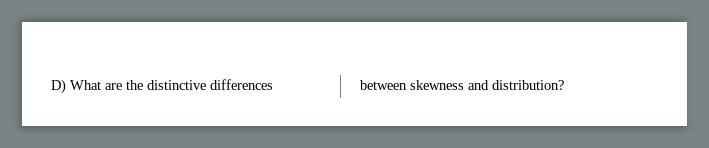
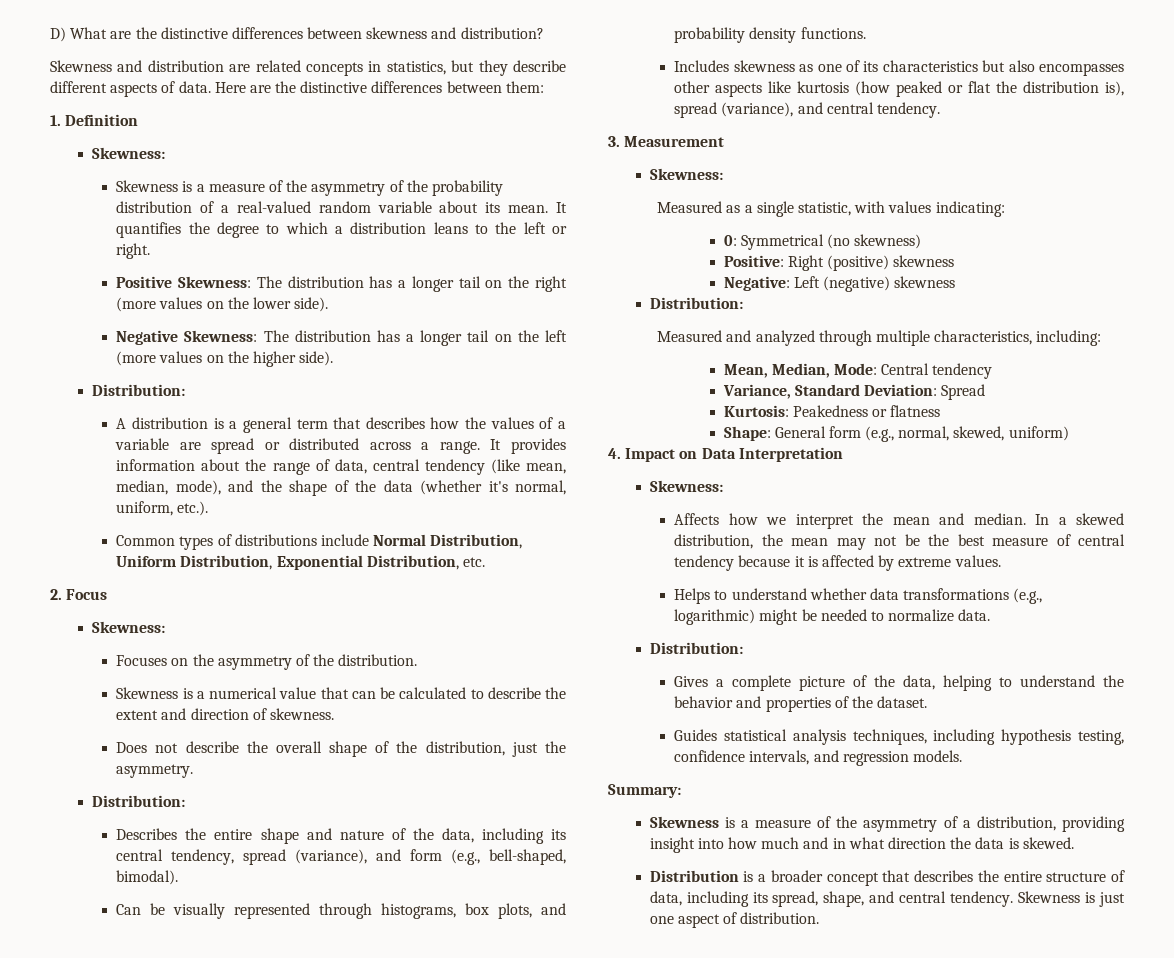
+ Skewness and distribution are related concepts in statistics, but they describe different aspects of data. Here are the distinctive differences between them:
+ 1. Definition
+ Skewness:
+ Skewness is a measure of the asymmetry of the probability distribution of a real-valued random variable about its mean. It quantifies the degree to which a distribution leans to the left or right.
+ Positive Skewness: The distribution has a longer tail on the right (more values on the lower side).
+ Negative Skewness: The distribution has a longer tail on the left (more values on the higher side).
+ Distribution:
+ A distribution is a general term that describes how the values of a variable are spread or distributed across a range. It provides information about the range of data, central tendency (like mean, median, mode), and the shape of the data (whether it's normal, uniform, etc.).
+ Common types of distributions include Normal Distribution, Uniform Distribution, Exponential Distribution, etc.
+ 2. Focus
+ Skewness:
+ Focuses on the asymmetry of the distribution.
+ Skewness is a numerical value that can be calculated to describe the extent and direction of skewness.
+ Does not describe the overall shape of the distribution, just the asymmetry.
+ Distribution:
+ Describes the entire shape and nature of the data, including its central tendency, spread (variance), and form (e.g., bell-shaped, bimodal).
+ Can be visually represented through histograms, box plots, and probability density functions.
+ Includes skewness as one of its characteristics but also encompasses other aspects like kurtosis (how peaked or flat the distribution is), spread (variance), and central tendency.
+ 3. Measurement
+ Skewness:
+ Measured as a single statistic, with values indicating:
+ 0: Symmetrical (no skewness)
+ Positive: Right (positive) skewness
+ Negative: Left (negative) skewness
+ Distribution:
+ Measured and analyzed through multiple characteristics, including:
+ Mean, Median, Mode: Central tendency
+ Variance, Standard Deviation: Spread
+ Kurtosis: Peakedness or flatness
+ Shape: General form (e.g., normal, skewed, uniform)
+ 4. Impact on Data Interpretation
+ Skewness:
+ Affects how we interpret the mean and median. In a skewed distribution, the mean may not be the best measure of central tendency because it is affected by extreme values.
+ Helps to understand whether data transformations (e.g., logarithmic) might be needed to normalize data.
+ Distribution:
+ Gives a complete picture of the data, helping to understand the behavior and properties of the dataset.
+ Guides statistical analysis techniques, including hypothesis testing, confidence intervals, and regression models.
+ Summary:
+ Skewness is a measure of the asymmetry of a distribution, providing insight into how much and in what direction the data is skewed.
+ Distribution is a broader concept that describes the entire structure of data, including its spread, shape, and central tendency. Skewness is just one aspect of distribution.

